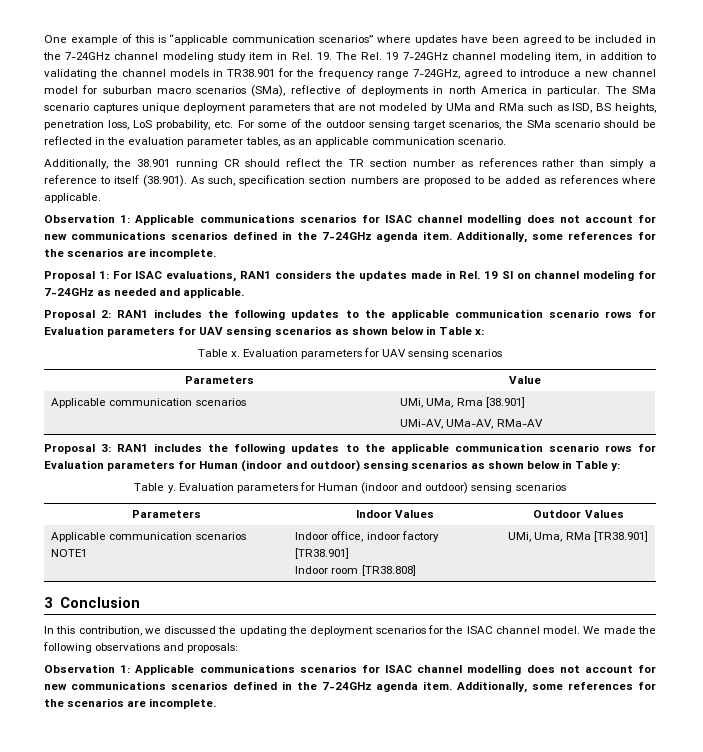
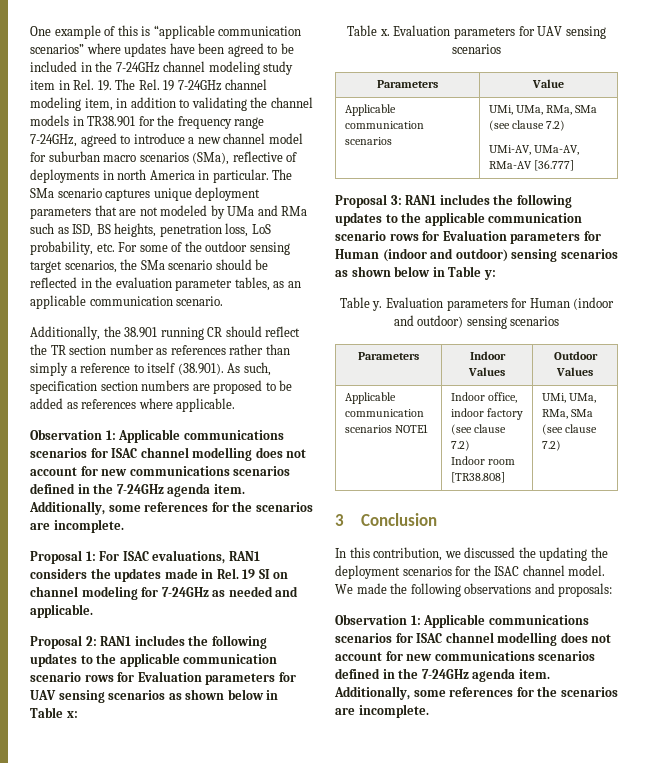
- Applicable communication scenarios | UMi, UMa, Rma [38.901]
- UMi-AV, UMa-AV, RMa-AV
+ Applicable communication scenarios | UMi, UMa, RMa, SMa (see clause 7.2)
+ UMi-AV, UMa-AV, RMa-AV [36.777]
- Applicable communication scenarios NOTE1 | Indoor office, indoor factory [TR38.901]
- Indoor room [TR38.808] | UMi, Uma, RMa [TR38.901]
+ Applicable communication scenarios NOTE1 | Indoor office, indoor factory (see clause 7.2)
+ Indoor room [TR38.808] | UMi, UMa, RMa, SMa (see clause 7.2)

